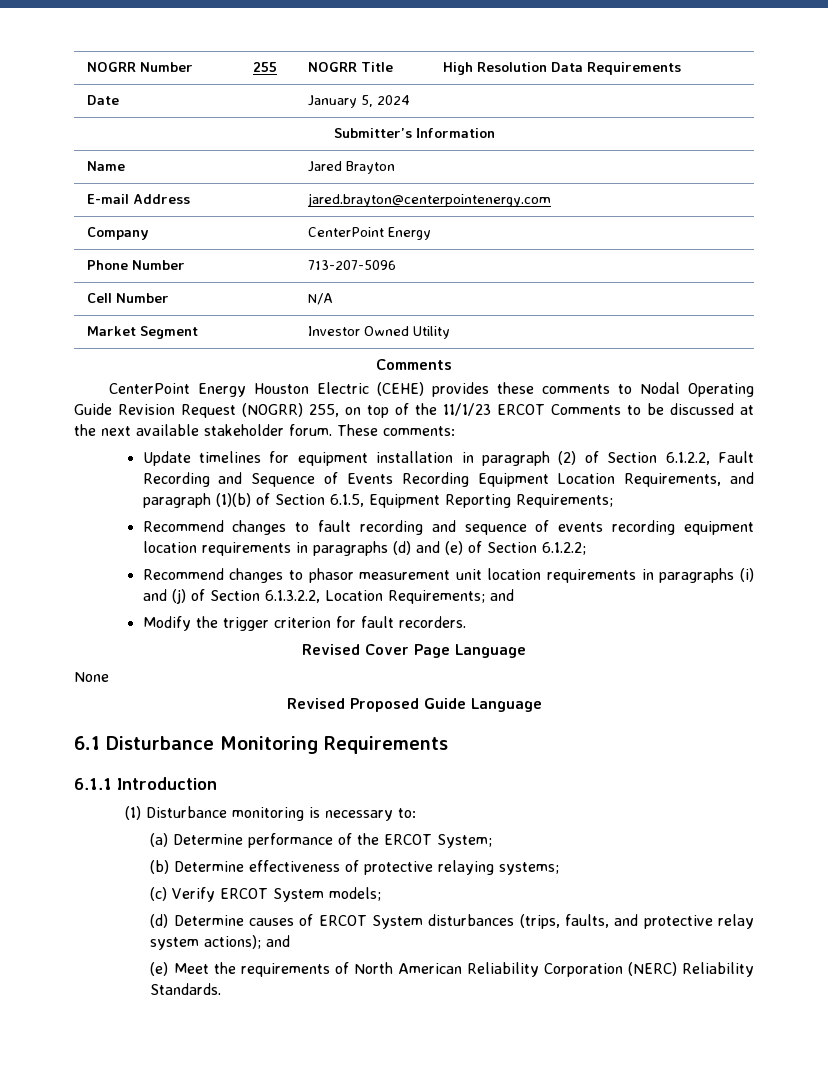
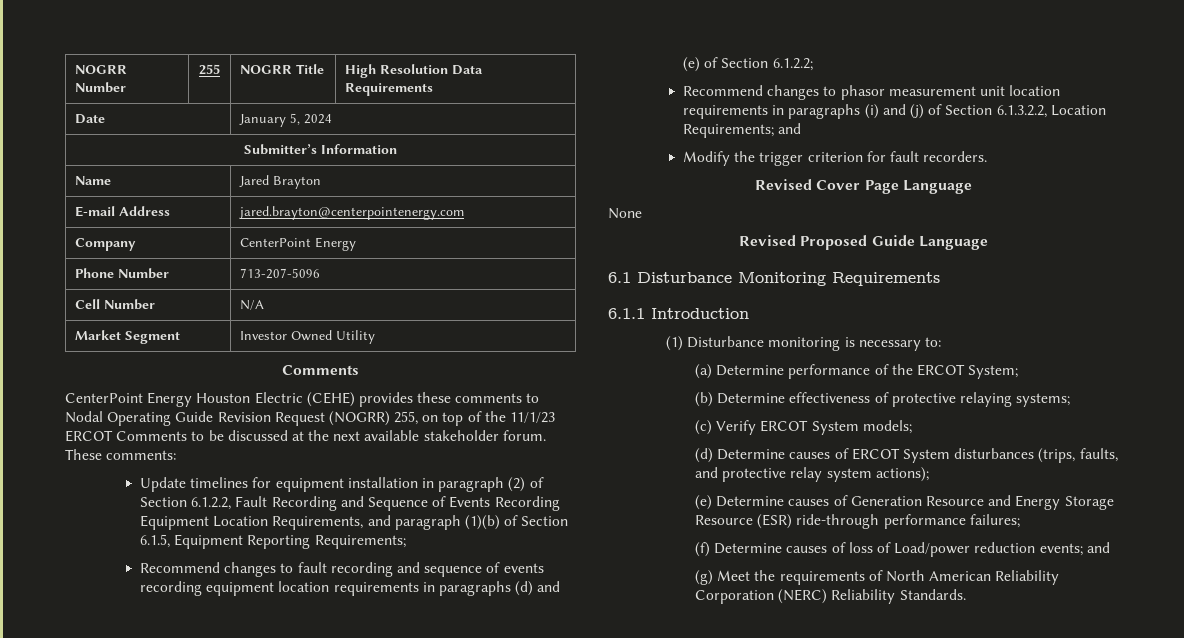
- (d) Determine causes of ERCOT System disturbances (trips, faults, and protective relay system actions); and
- (e) Meet the requirements of North American Reliability Corporation (NERC) Reliability Standards.
+ (d) Determine causes of ERCOT System disturbances (trips, faults, and protective relay system actions);
+ (e) Determine causes of Generation Resource and Energy Storage Resource (ESR) ride-through performance failures;
+ (f) Determine causes of loss of Load/power reduction events; and
+ (g) Meet the requirements of North American Reliability Corporation (NERC) Reliability Standards.

